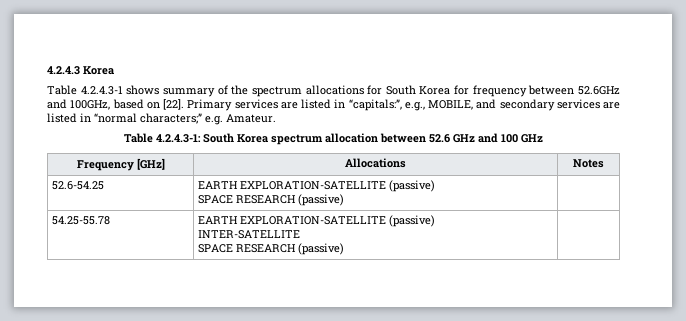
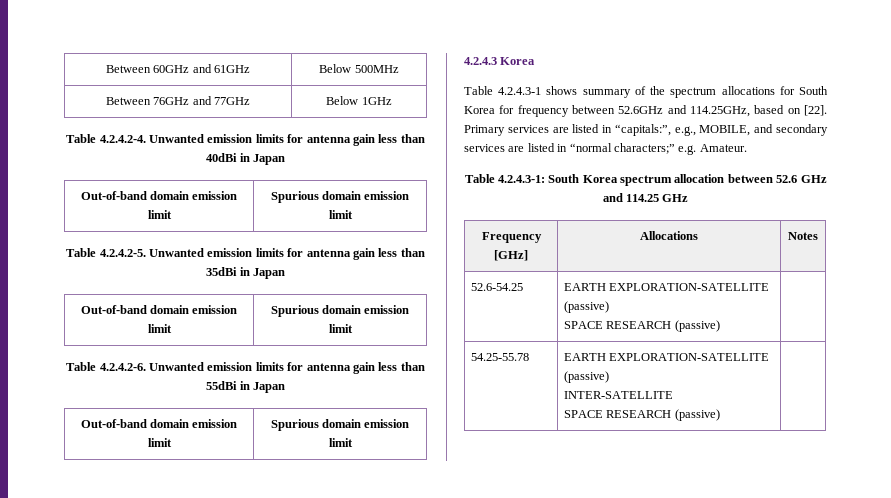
+ Between 60GHz and 61GHz | Below 500MHz
+ Between 76GHz and 77GHz | Below 1GHz
+ Table 4.2.4.2-4. Unwanted emission limits for antenna gain less than 40dBi in Japan
+ Out-of-band domain emission limit | Spurious domain emission limit
+ Table 4.2.4.2-5. Unwanted emission limits for antenna gain less than 35dBi in Japan
+ Out-of-band domain emission limit | Spurious domain emission limit
+ Table 4.2.4.2-6. Unwanted emission limits for antenna gain less than 55dBi in Japan
+ Out-of-band domain emission limit | Spurious domain emission limit
- Table 4.2.4.3-1 shows summary of the spectrum allocations for South Korea for frequency between 52.6GHz and 100GHz, based on [22].
+ Table 4.2.4.3-1 shows summary of the spectrum allocations for South Korea for frequency between 52.6GHz and 114.25GHz, based on [22].
- Table 4.2.4.3-1: South Korea spectrum allocation between 52.6 GHz and 100 GHz
+ Table 4.2.4.3-1: South Korea spectrum allocation between 52.6 GHz and 114.25 GHz

